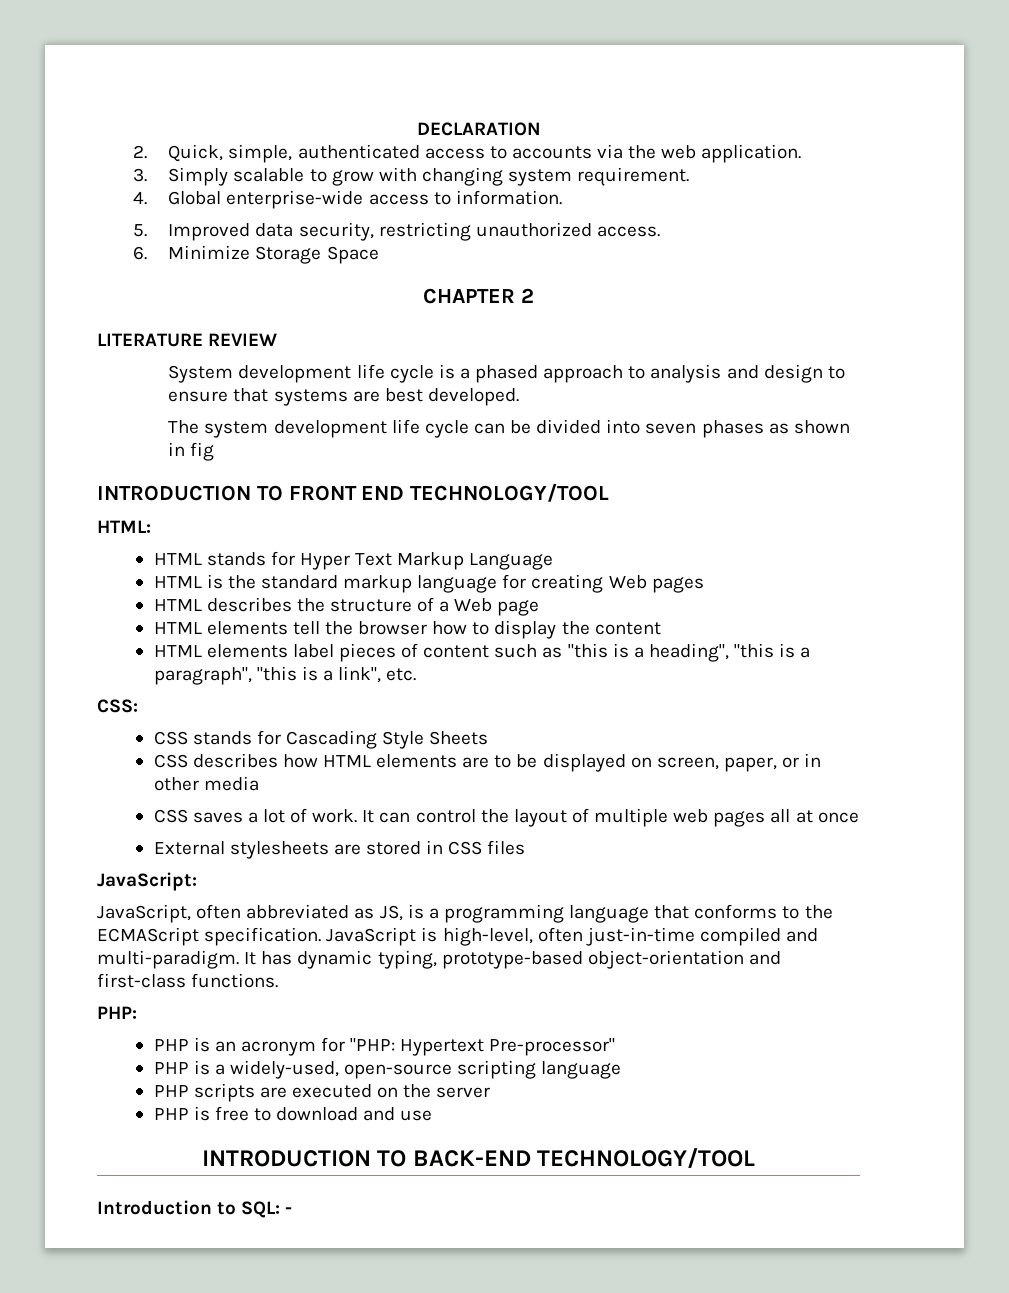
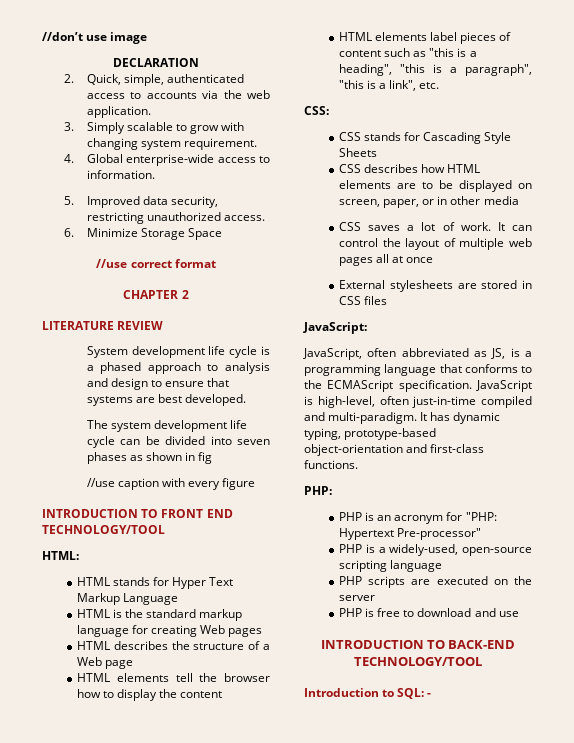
+ //don’t use image
+ //use correct format
+ //use caption with every figure

